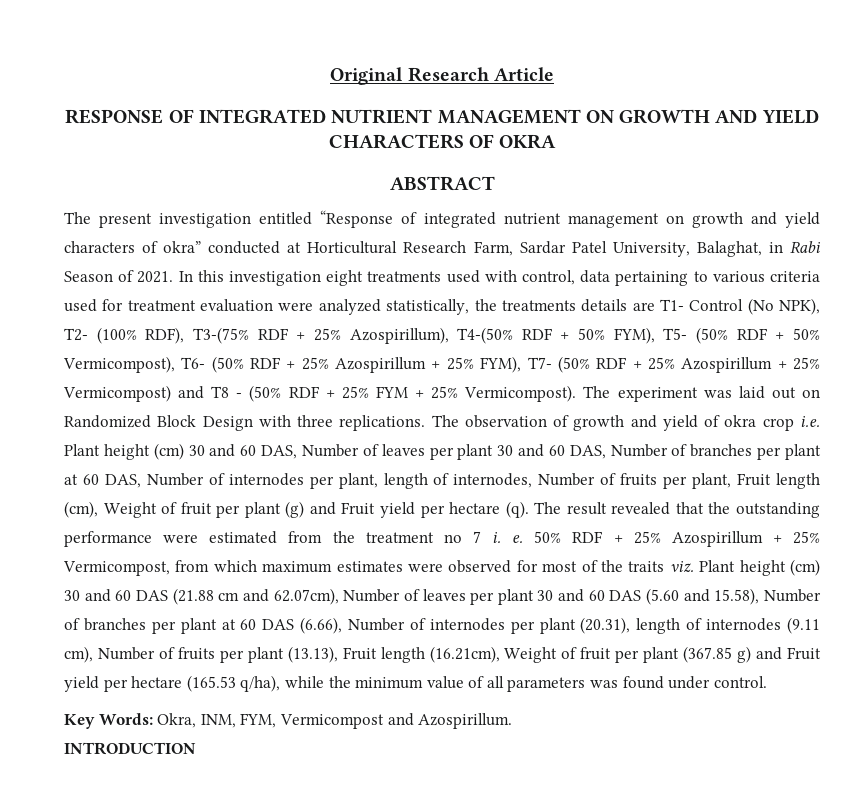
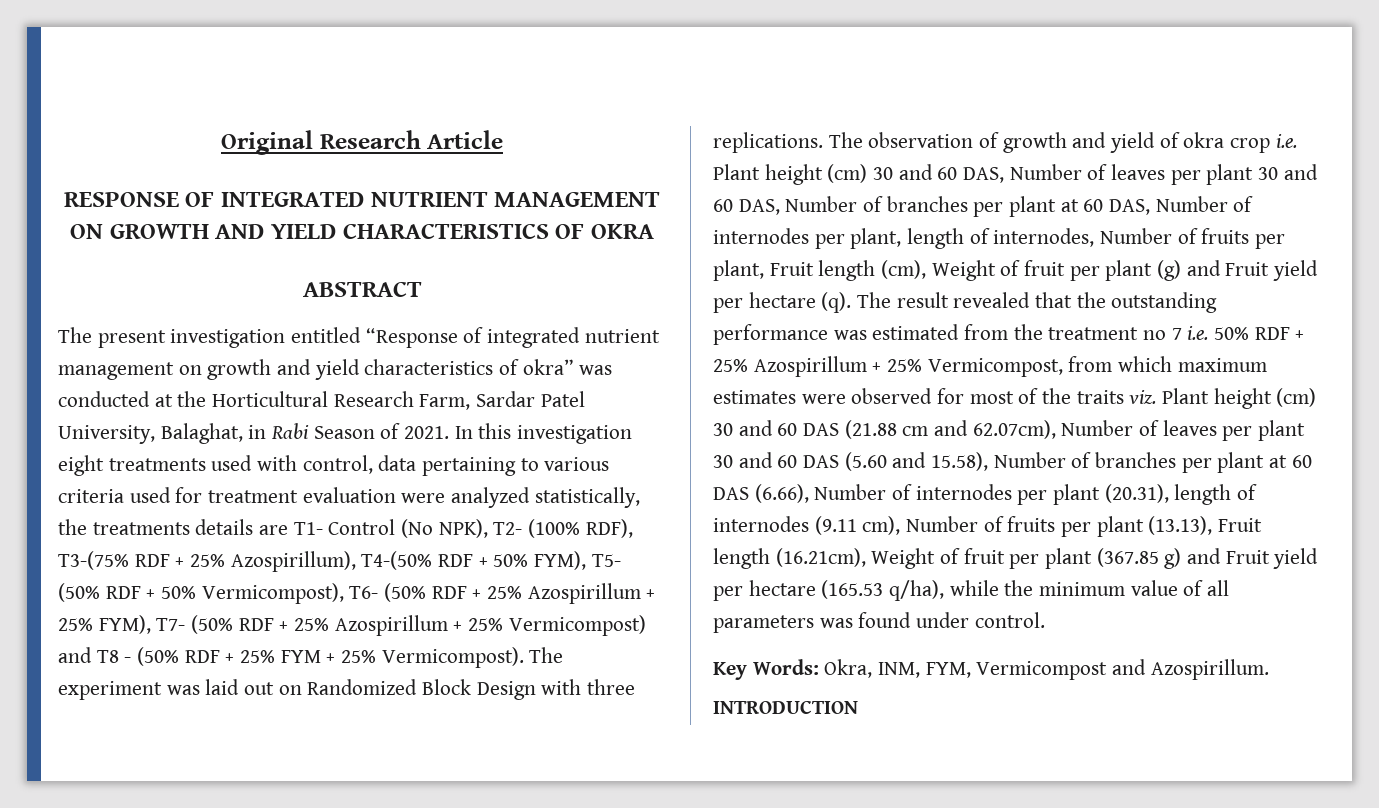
- RESPONSE OF INTEGRATED NUTRIENT MANAGEMENT ON GROWTH AND YIELD CHARACTERS OF OKRA
+ RESPONSE OF INTEGRATED NUTRIENT MANAGEMENT ON GROWTH AND YIELD CHARACTERISTICS OF OKRA
- The present investigation entitled “Response of integrated nutrient management on growth and yield characters of okra” conducted at Horticultural Research Farm, Sardar Patel University, Balaghat, in Rabi Season of 2021.
+ The present investigation entitled “Response of integrated nutrient management on growth and yield characteristics of okra” was conducted at the Horticultural Research Farm, Sardar Patel University, Balaghat, in Rabi Season of 2021.
- The result revealed that the outstanding performance were estimated from the treatment no 7 i. e. 50% RDF + 25% Azospirillum + 25% Vermicompost, from which maximum estimates were observed for most of the traits viz. Plant height (cm) 30 and 60 DAS (21.88 cm and 62.07cm), Number of leaves per plant 30 and 60 DAS (5.60 and 15.58), Number of branches per plant at 60 DAS (6.66), Number of internodes per plant (20.31), length of internodes (9.11 cm), Number of fruits per plant (13.13), Fruit length (16.21cm), Weight of fruit per plant (367.85 g) and Fruit yield per hectare (165.53 q/ha), while the minimum value of all parameters was found under control.
+ The result revealed that the outstanding performance was estimated from the treatment no 7 i.e. 50% RDF + 25% Azospirillum + 25% Vermicompost, from which maximum estimates were observed for most of the traits viz. Plant height (cm) 30 and 60 DAS (21.88 cm and 62.07cm), Number of leaves per plant 30 and 60 DAS (5.60 and 15.58), Number of branches per plant at 60 DAS (6.66), Number of internodes per plant (20.31), length of internodes (9.11 cm), Number of fruits per plant (13.13), Fruit length (16.21cm), Weight of fruit per plant (367.85 g) and Fruit yield per hectare (165.53 q/ha), while the minimum value of all parameters was found under control.

